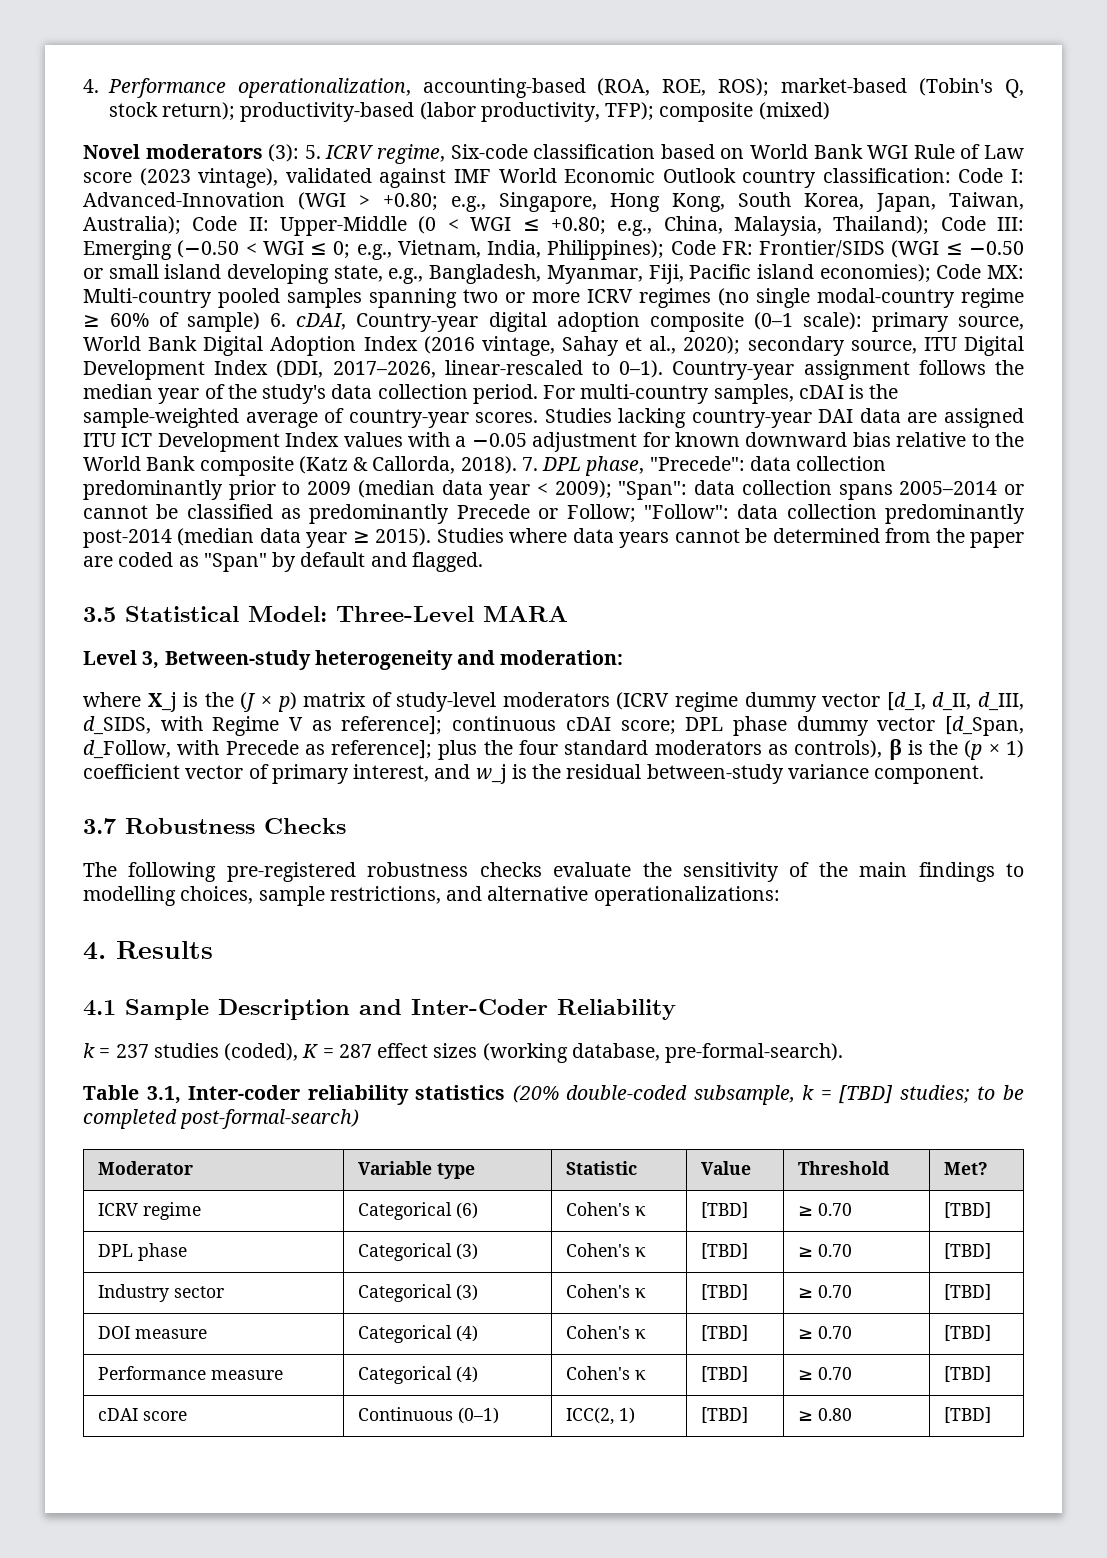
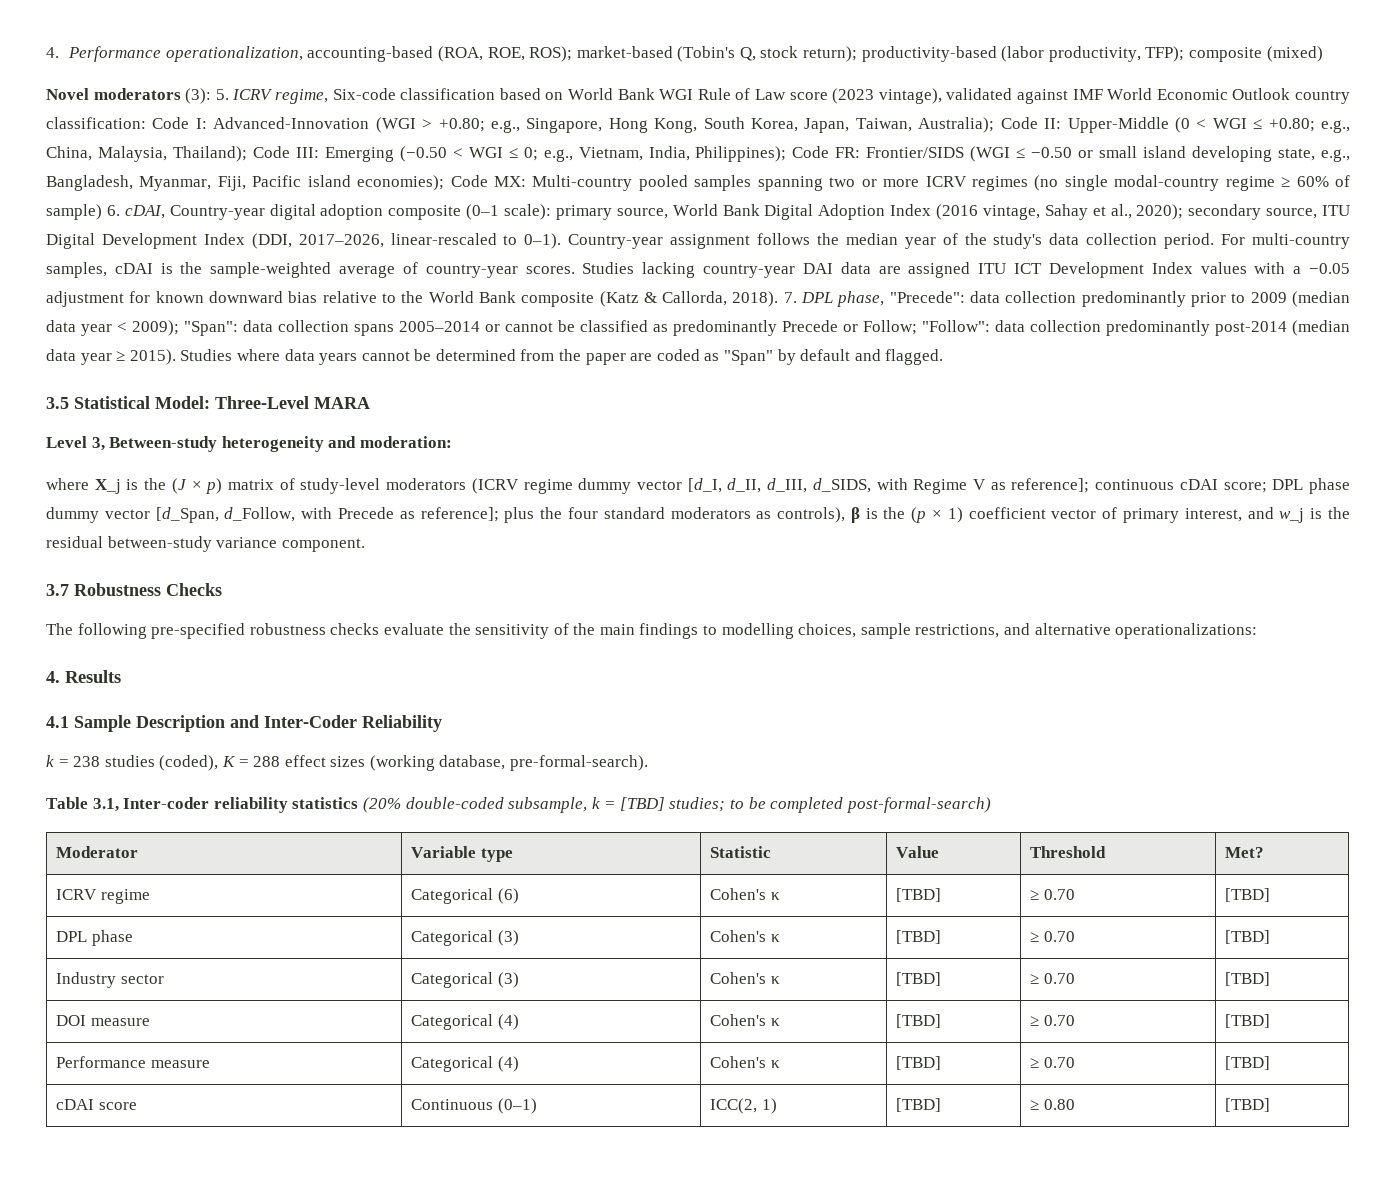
- The following pre-registered robustness checks evaluate the sensitivity of the main findings to modelling choices, sample restrictions, and alternative operationalizations:
+ The following pre-specified robustness checks evaluate the sensitivity of the main findings to modelling choices, sample restrictions, and alternative operationalizations:
- k = 237 studies (coded), K = 287 effect sizes (working database, pre-formal-search).
+ k = 238 studies (coded), K = 288 effect sizes (working database, pre-formal-search).

